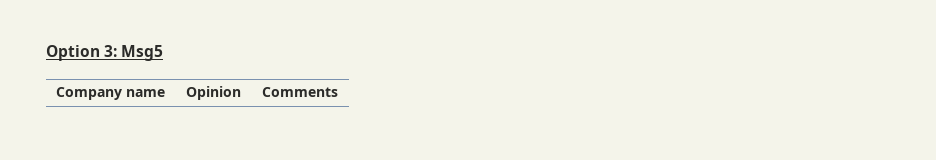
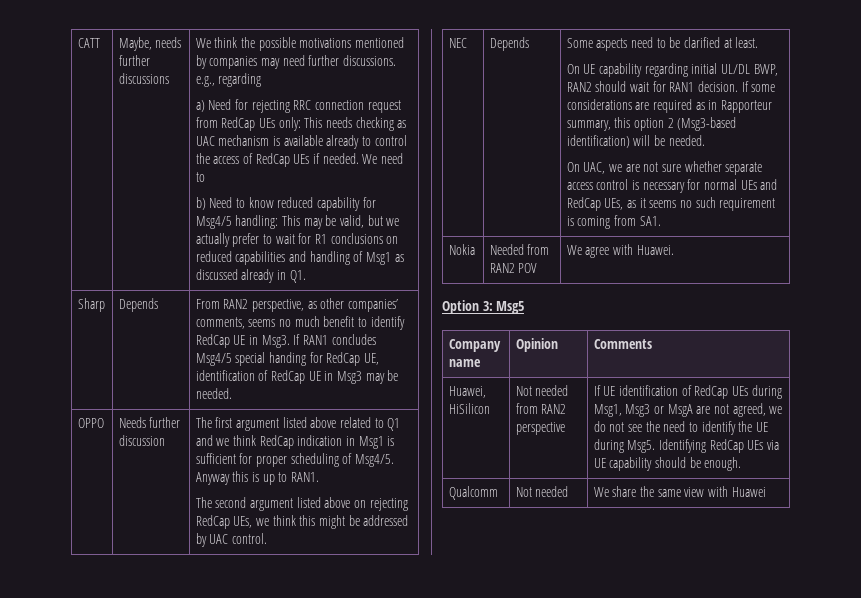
+ CATT | Maybe, needs further discussions | We think the possible motivations mentioned by companies may need further discussions. e.g., regarding
+ a) Need for rejecting RRC connection request from RedCap UEs only: This needs checking as UAC mechanism is available already to control the access of RedCap UEs if needed. We need to
+ b) Need to know reduced capability for Msg4/5 handling: This may be valid, but we actually prefer to wait for R1 conclusions on reduced capabilities and handling of Msg1 as discussed already in Q1.
+ Sharp | Depends | From RAN2 perspective, as other companies’ comments, seems no much benefit to identify RedCap UE in Msg3. If RAN1 concludes Msg4/5 special handing for RedCap UE, identification of RedCap UE in Msg3 may be needed.
+ OPPO | Needs further discussion | The first argument listed above related to Q1 and we think RedCap indication in Msg1 is sufficient for proper scheduling of Msg4/5. Anyway this is up to RAN1.
+ The second argument listed above on rejecting RedCap UEs, we think this might be addressed by UAC control.
+ NEC | Depends | Some aspects need to be clarified at least.
+ On UE capability regarding initial UL/DL BWP, RAN2 should wait for RAN1 decision. If some considerations are required as in Rapporteur summary, this option 2 (Msg3-based identification) will be needed.
+ On UAC, we are not sure whether separate access control is necessary for normal UEs and RedCap UEs, as it seems no such requirement is coming from SA1.
+ Nokia | Needed from RAN2 POV | We agree with Huawei.
+ Huawei, HiSilicon | Not needed from RAN2 perspective | If UE identification of RedCap UEs during Msg1, Msg3 or MsgA are not agreed, we do not see the need to identify the UE during Msg5. Identifying RedCap UEs via UE capability should be enough.
+ Qualcomm | Not needed | We share the same view with Huawei

